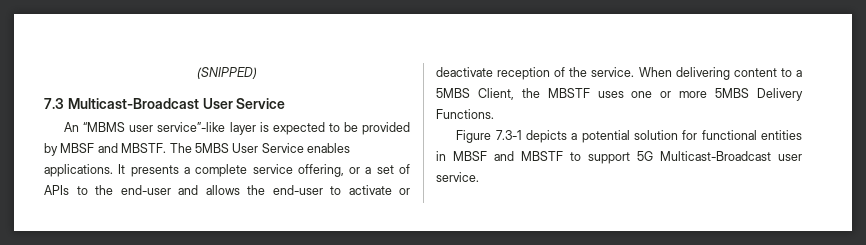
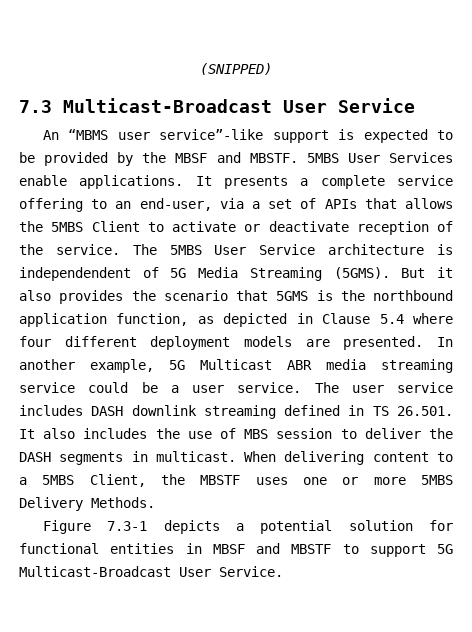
- An “MBMS user service”-like layer is expected to be provided by MBSF and MBSTF.
+ An “MBMS user service”-like support is expected to be provided by the MBSF and MBSTF.
- The 5MBS User Service enables applications.
+ 5MBS User Services enable applications.
- It presents a complete service offering, or a set of APIs to the end-user and allows the end-user to activate or deactivate reception of the service.
+ It presents a complete service offering to an end-user, via a set of APIs that allows the 5MBS Client to activate or deactivate reception of the service.
+ The 5MBS User Service architecture is independendent of 5G Media Streaming (5GMS). But it also provides the scenario that 5GMS is the northbound application function, as depicted in Clause 5.4 where four different deployment models are presented. In another example, 5G Multicast ABR media streaming service could be a user service. The user service includes DASH downlink streaming defined in TS 26.501. It also includes the use of MBS session to deliver the DASH segments in multicast.
- When delivering content to a 5MBS Client, the MBSTF uses one or more 5MBS Delivery Functions.
+ When delivering content to a 5MBS Client, the MBSTF uses one or more 5MBS Delivery Methods.
- Figure 7.3-1 depicts a potential solution for functional entities in MBSF and MBSTF to support 5G Multicast-Broadcast user service.
+ Figure 7.3-1 depicts a potential solution for functional entities in MBSF and MBSTF to support 5G Multicast-Broadcast User Service.

